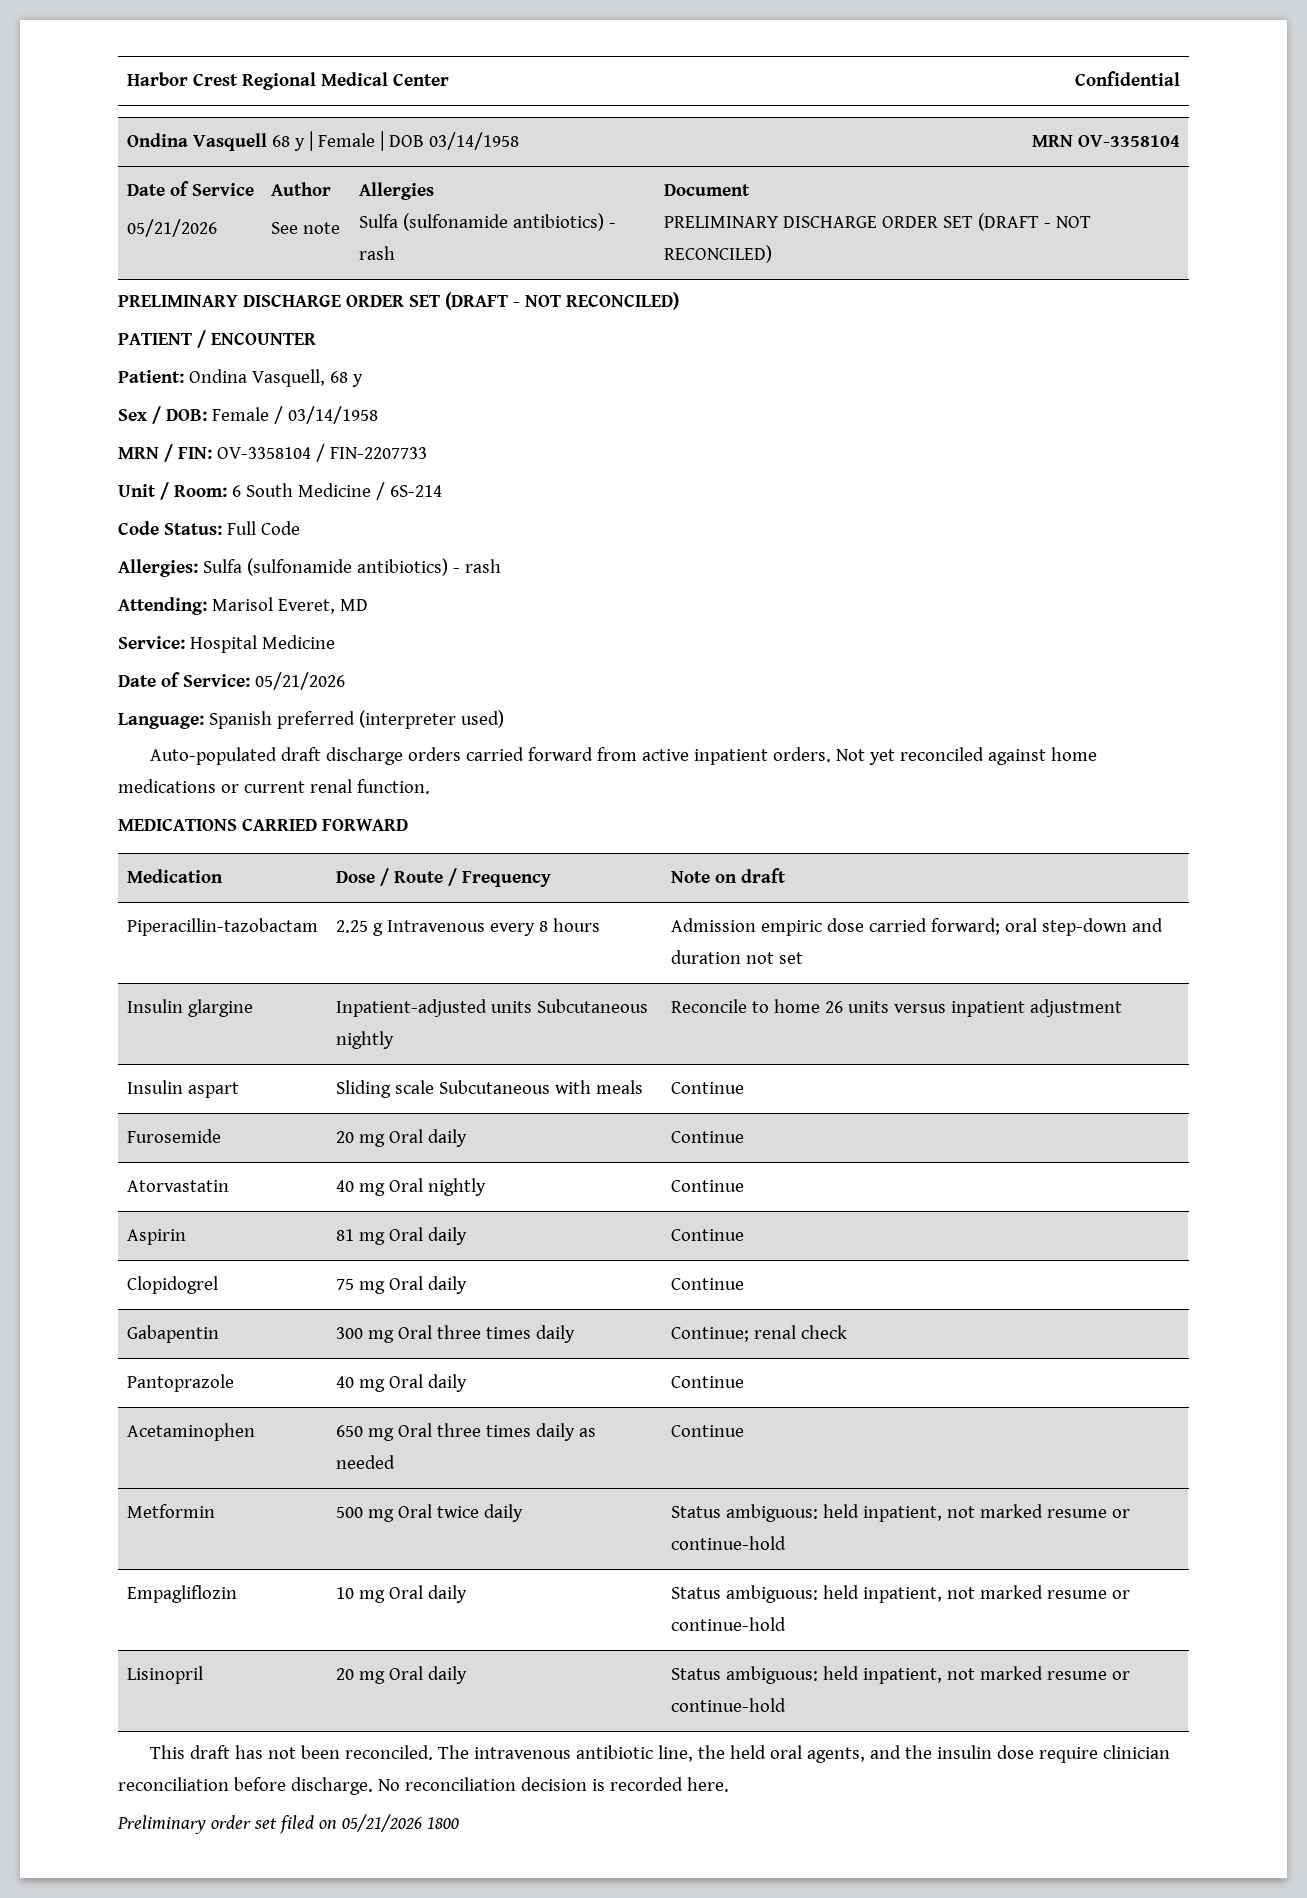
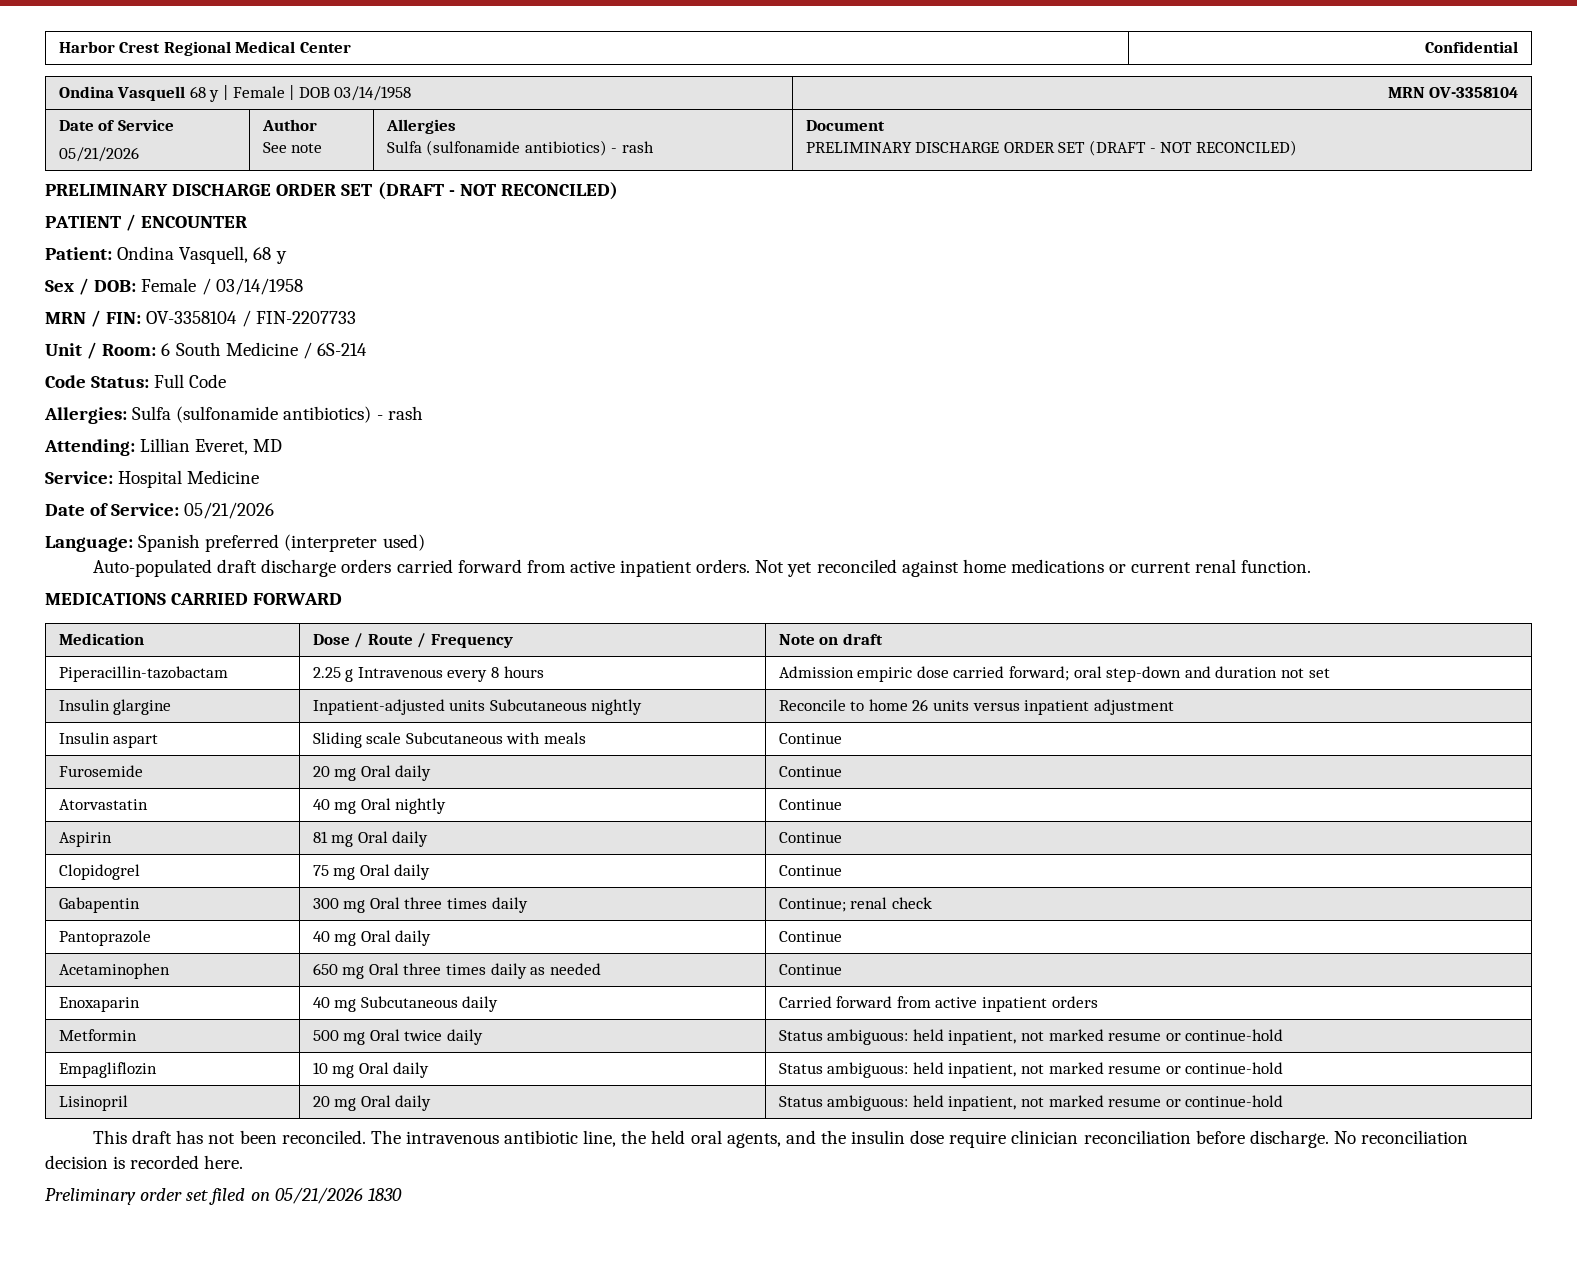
- Attending: Marisol Everet, MD
+ Attending: Lillian Everet, MD
+ Enoxaparin | 40 mg Subcutaneous daily | Carried forward from active inpatient orders
- Preliminary order set filed on 05/21/2026 1800
+ Preliminary order set filed on 05/21/2026 1830

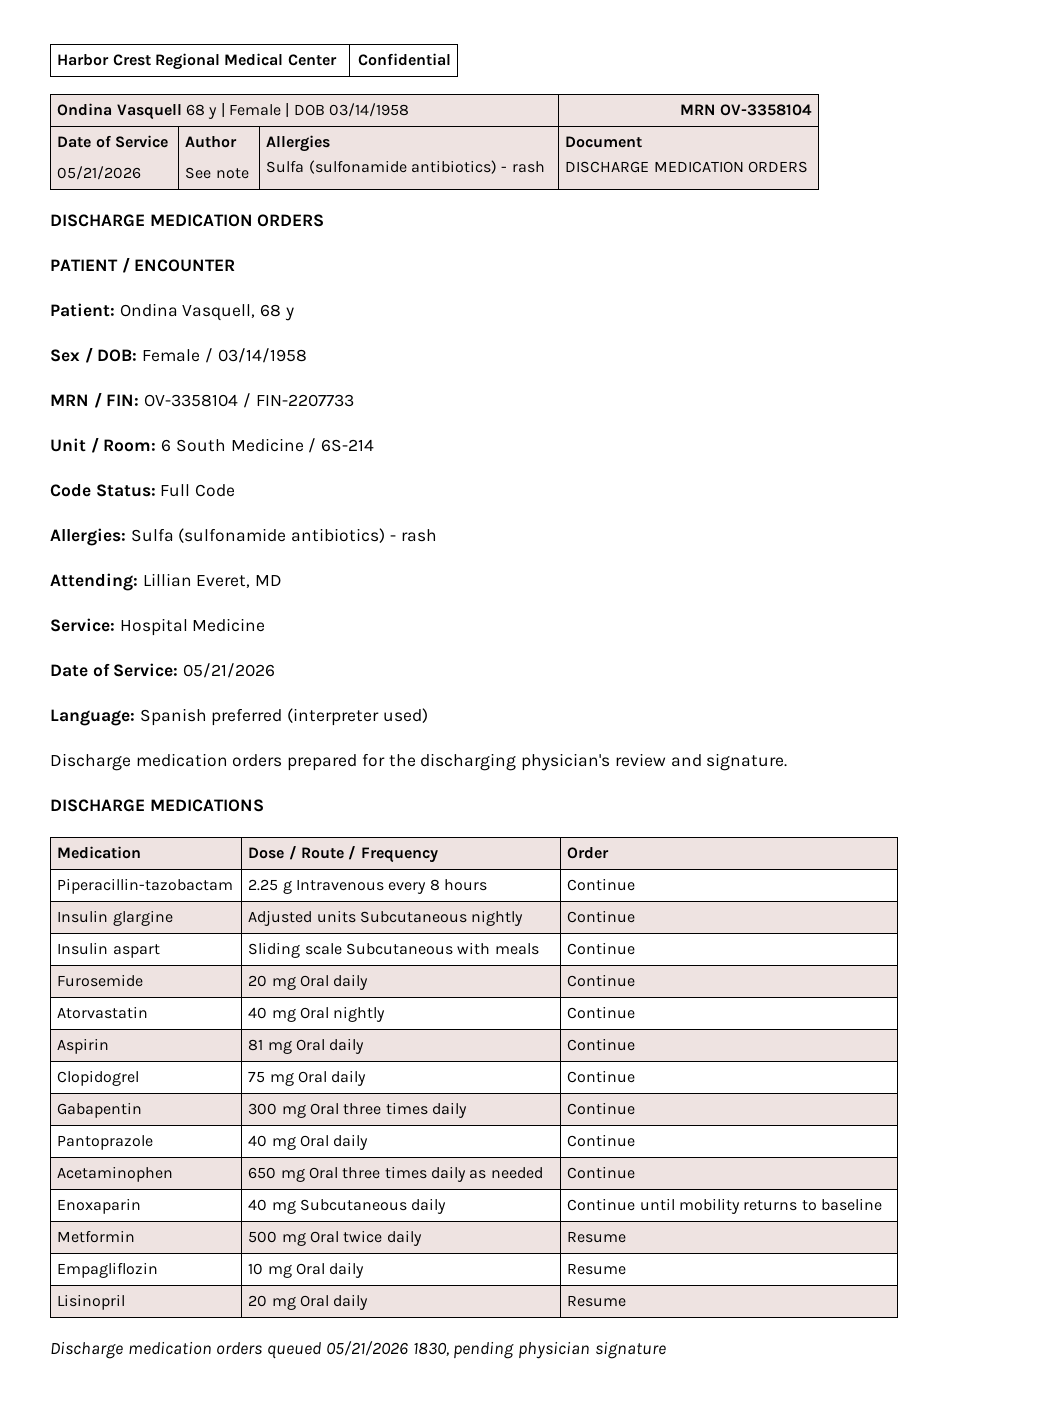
  Date of Service
  05/21/2026 | Author
  See note | Allergies
  Sulfa (sulfonamide antibiotics) - rash | Document
- PRELIMINARY DISCHARGE ORDER SET (DRAFT - NOT RECONCILED)
- PRELIMINARY DISCHARGE ORDER SET (DRAFT - NOT RECONCILED)
+ DISCHARGE MEDICATION ORDERS
+ DISCHARGE MEDICATION ORDERS
- Auto-populated draft discharge orders carried forward from active inpatient orders. Not yet reconciled against home medications or current renal function.
- MEDICATIONS CARRIED FORWARD
+ Discharge medication orders prepared for the discharging physician's review and signature.
+ DISCHARGE MEDICATIONS
- Medication | Dose / Route / Frequency | Note on draft
+ Medication | Dose / Route / Frequency | Order
- Piperacillin-tazobactam | 2.25 g Intravenous every 8 hours | Admission empiric dose carried forward; oral step-down and duration not set
+ Piperacillin-tazobactam | 2.25 g Intravenous every 8 hours | Continue
- Insulin glargine | Inpatient-adjusted units Subcutaneous nightly | Reconcile to home 26 units versus inpatient adjustment
+ Insulin glargine | Adjusted units Subcutaneous nightly | Continue
- Gabapentin | 300 mg Oral three times daily | Continue; renal check
+ Gabapentin | 300 mg Oral three times daily | Continue
- Enoxaparin | 40 mg Subcutaneous daily | Carried forward from active inpatient orders
+ Enoxaparin | 40 mg Subcutaneous daily | Continue until mobility returns to baseline
- Metformin | 500 mg Oral twice daily | Status ambiguous: held inpatient, not marked resume or continue-hold
+ Metformin | 500 mg Oral twice daily | Resume
- Empagliflozin | 10 mg Oral daily | Status ambiguous: held inpatient, not marked resume or continue-hold
+ Empagliflozin | 10 mg Oral daily | Resume
- Lisinopril | 20 mg Oral daily | Status ambiguous: held inpatient, not marked resume or continue-hold
- This draft has not been reconciled. The intravenous antibiotic line, the held oral agents, and the insulin dose require clinician reconciliation before discharge. No reconciliation decision is recorded here.
- Preliminary order set filed on 05/21/2026 1830
+ Lisinopril | 20 mg Oral daily | Resume
+ Discharge medication orders queued 05/21/2026 1830, pending physician signature

